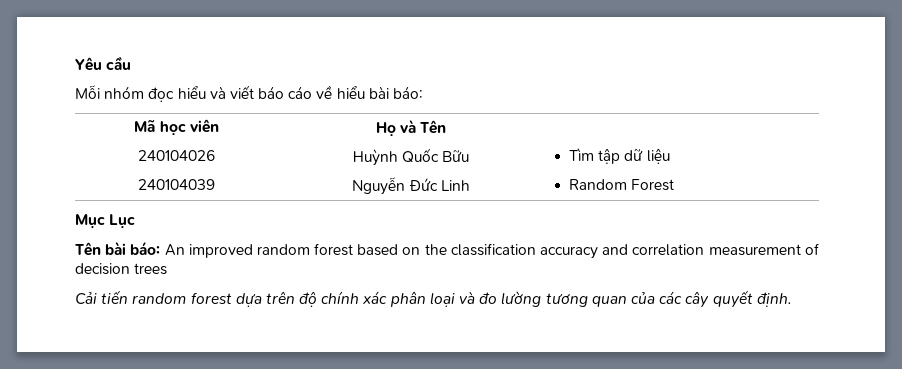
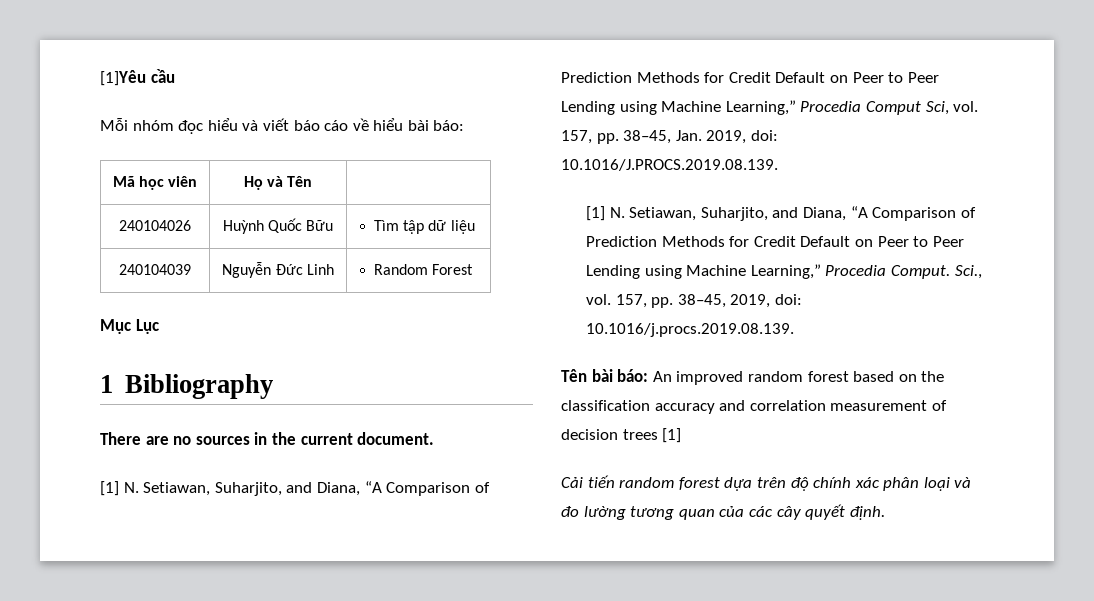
- Yêu cầu
+ [1]Yêu cầu
+ 1 Bibliography
+ There are no sources in the current document.
+ [1] N. Setiawan, Suharjito, and Diana, “A Comparison of Prediction Methods for Credit Default on Peer to Peer Lending using Machine Learning,” Procedia Comput Sci, vol. 157, pp. 38–45, Jan. 2019, doi: 10.1016/J.PROCS.2019.08.139.
+ [1] N. Setiawan, Suharjito, and Diana, “A Comparison of Prediction Methods for Credit Default on Peer to Peer Lending using Machine Learning,” Procedia Comput. Sci., vol. 157, pp. 38–45, 2019, doi: 10.1016/j.procs.2019.08.139.
- Tên bài báo: An improved random forest based on the classification accuracy and correlation measurement of decision trees
+ Tên bài báo: An improved random forest based on the classification accuracy and correlation measurement of decision trees [1]

